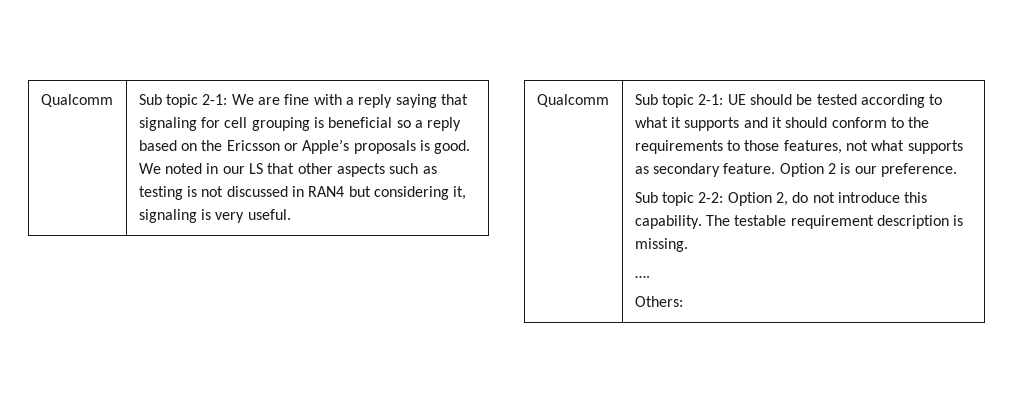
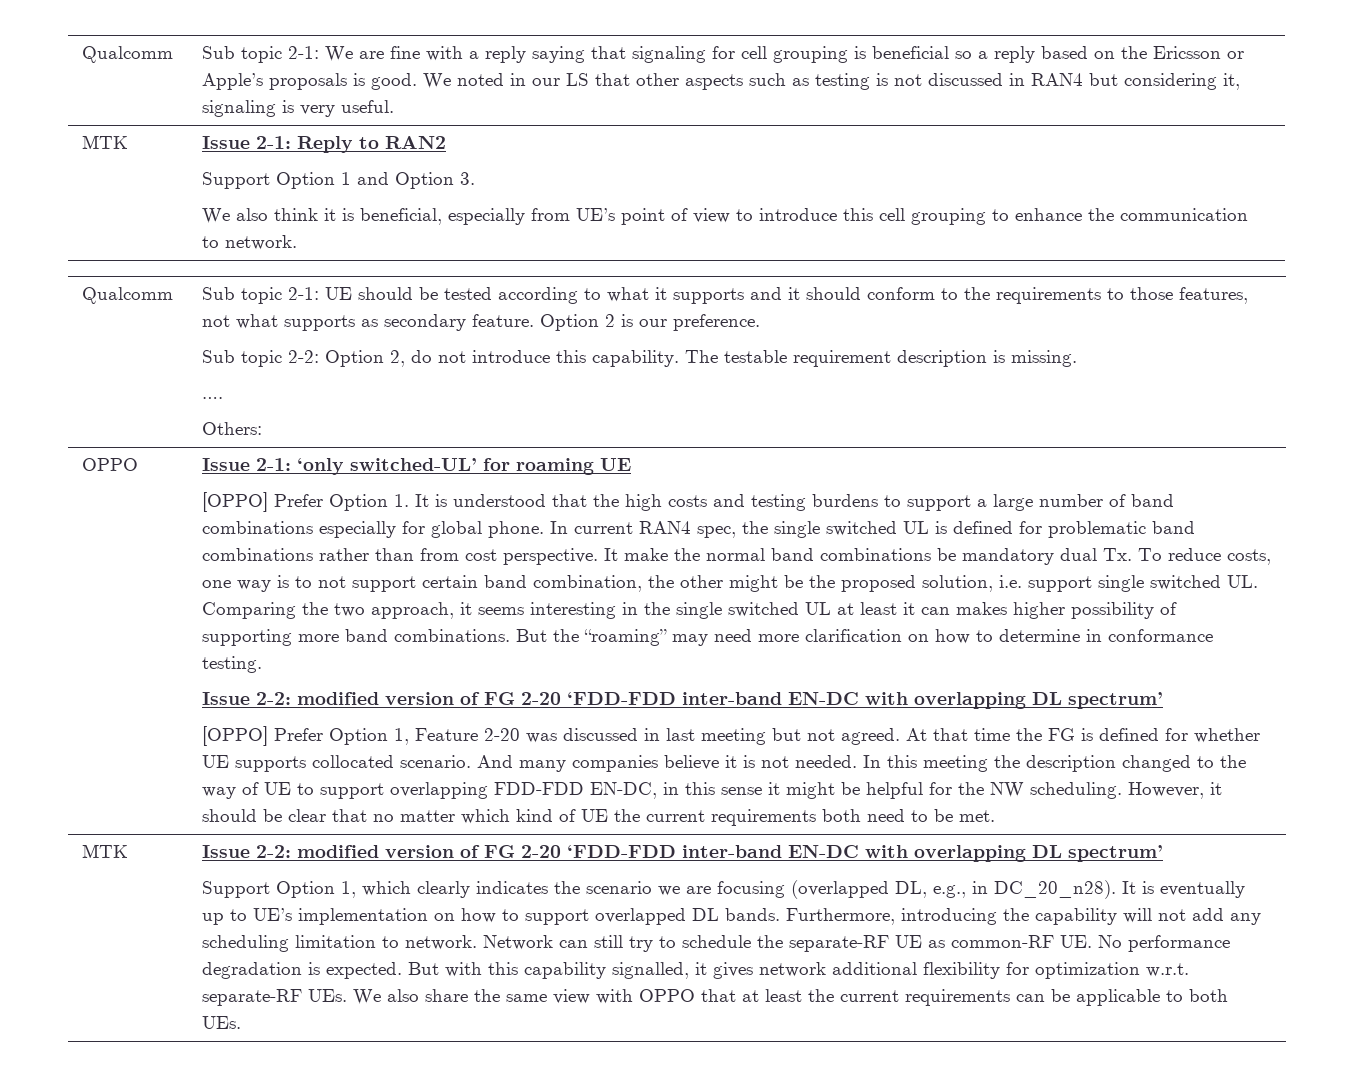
+ MTK | Issue 2-1: Reply to RAN2
+ Support Option 1 and Option 3.
+ We also think it is beneficial, especially from UE’s point of view to introduce this cell grouping to enhance the communication to network.
+ OPPO | Issue 2-1: ‘only switched-UL’ for roaming UE
+ [OPPO] Prefer Option 1. It is understood that the high costs and testing burdens to support a large number of band combinations especially for global phone. In current RAN4 spec, the single switched UL is defined for problematic band combinations rather than from cost perspective. It make the normal band combinations be mandatory dual Tx. To reduce costs, one way is to not support certain band combination, the other might be the proposed solution, i.e. support single switched UL. Comparing the two approach, it seems interesting in the single switched UL at least it can makes higher possibility of supporting more band combinations. But the “roaming” may need more clarification on how to determine in conformance testing.
+ Issue 2-2: modified version of FG 2-20 ‘FDD-FDD inter-band EN-DC with overlapping DL spectrum’
+ [OPPO] Prefer Option 1, Feature 2-20 was discussed in last meeting but not agreed. At that time the FG is defined for whether UE supports collocated scenario. And many companies believe it is not needed. In this meeting the description changed to the way of UE to support overlapping FDD-FDD EN-DC, in this sense it might be helpful for the NW scheduling. However, it should be clear that no matter which kind of UE the current requirements both need to be met.
+ MTK | Issue 2-2: modified version of FG 2-20 ‘FDD-FDD inter-band EN-DC with overlapping DL spectrum’
+ Support Option 1, which clearly indicates the scenario we are focusing (overlapped DL, e.g., in DC_20_n28). It is eventually up to UE’s implementation on how to support overlapped DL bands. Furthermore, introducing the capability will not add any scheduling limitation to network. Network can still try to schedule the separate-RF UE as common-RF UE. No performance degradation is expected. But with this capability signalled, it gives network additional flexibility for optimization w.r.t. separate-RF UEs. We also share the same view with OPPO that at least the current requirements can be applicable to both UEs.

